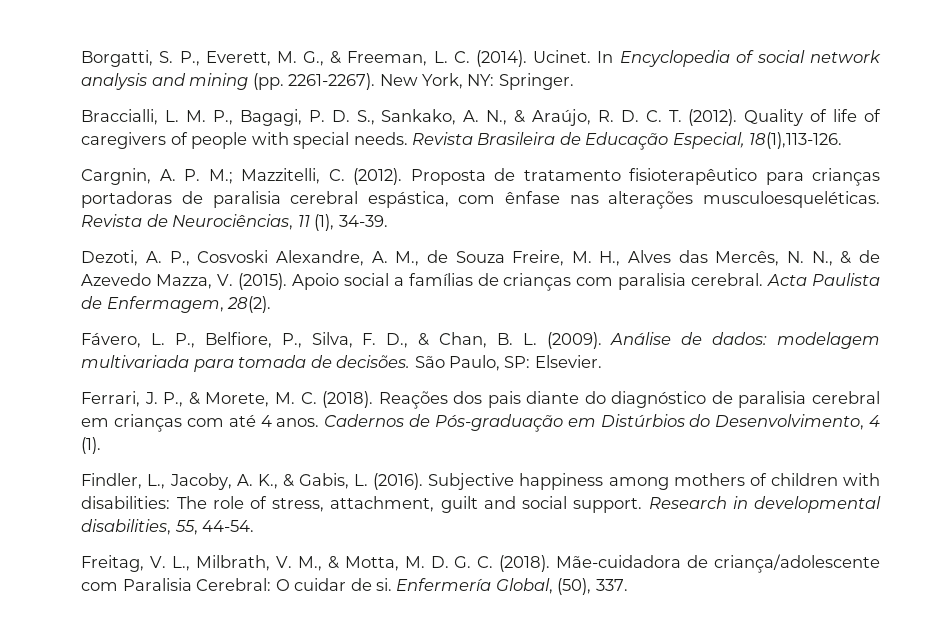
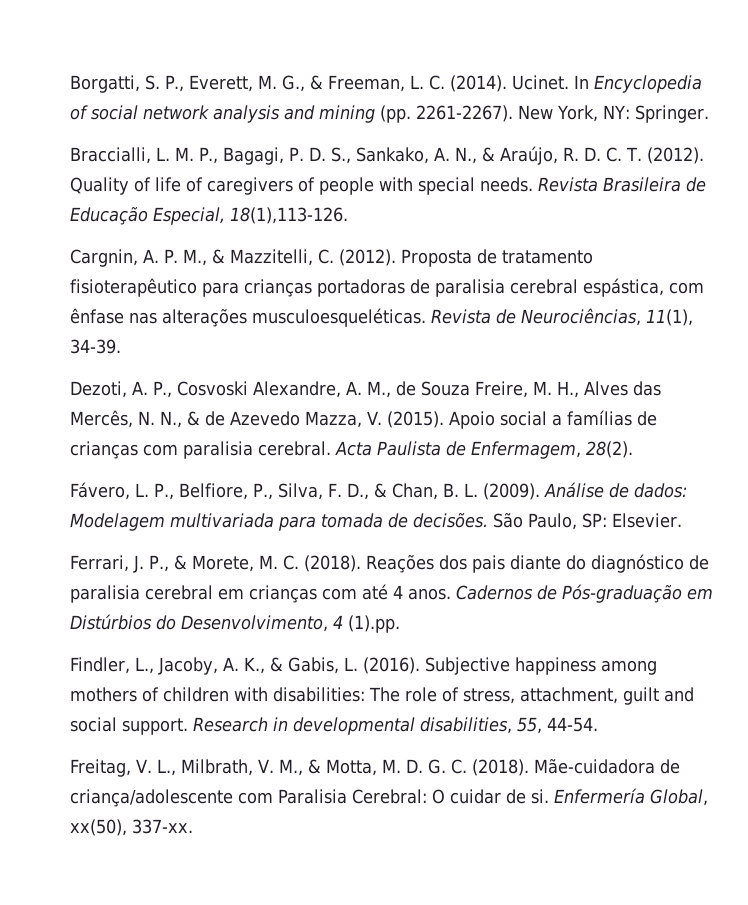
- Cargnin, A. P. M.; Mazzitelli, C. (2012).
+ Cargnin, A. P. M., & Mazzitelli, C. (2012).
- Revista de Neurociências, 11 (1), 34-39.
+ Revista de Neurociências, 11(1), 34-39.
- Análise de dados: modelagem multivariada para tomada de decisões.
+ Análise de dados: Modelagem multivariada para tomada de decisões.
- Cadernos de Pós-graduação em Distúrbios do Desenvolvimento, 4 (1).
+ Cadernos de Pós-graduação em Distúrbios do Desenvolvimento, 4 (1).pp.
- Enfermería Global, (50), 337.
+ Enfermería Global, xx(50), 337-xx.

